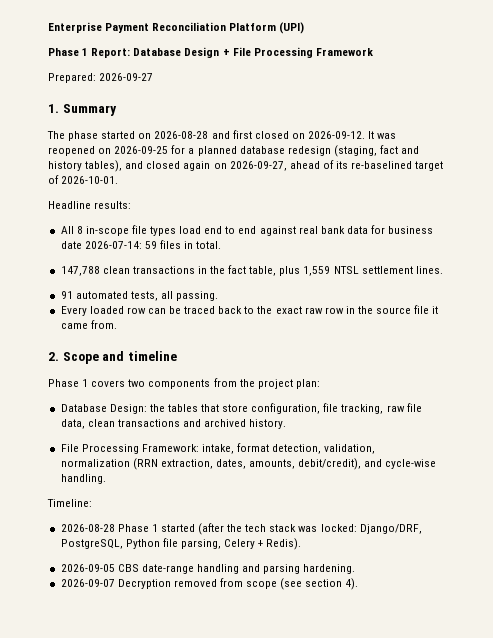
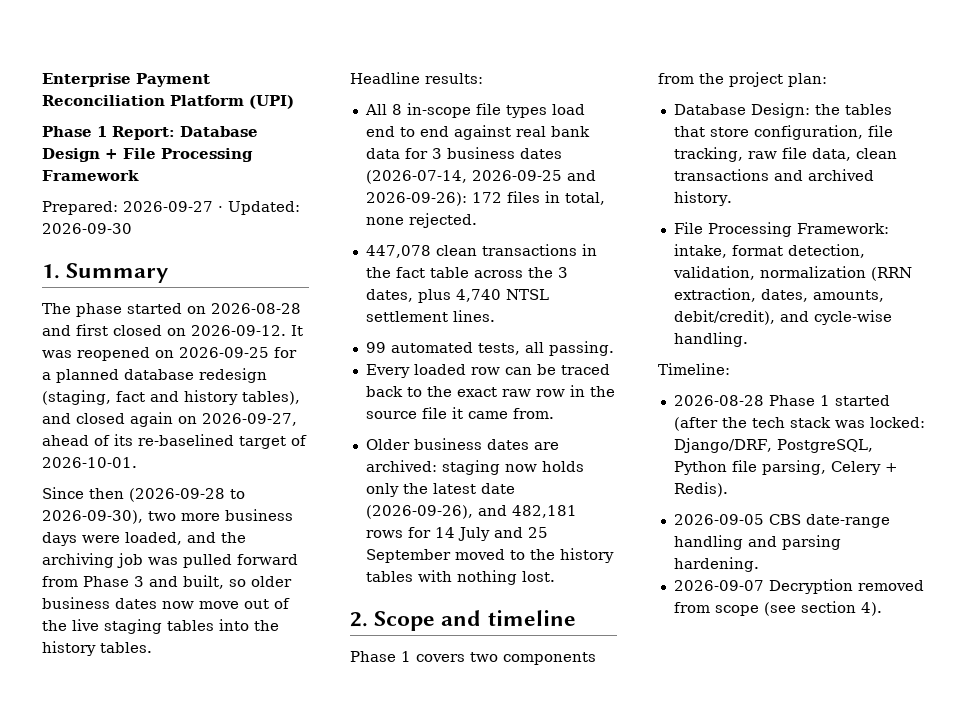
- Prepared: 2026-09-27
+ Prepared: 2026-09-27 · Updated: 2026-09-30
+ Since then (2026-09-28 to 2026-09-30), two more business days were loaded, and the archiving job was pulled forward from Phase 3 and built, so older business dates now move out of the live staging tables into the history tables.
- All 8 in-scope file types load end to end against real bank data for business date 2026-07-14: 59 files in total.
- 147,788 clean transactions in the fact table, plus 1,559 NTSL settlement lines.
+ All 8 in-scope file types load end to end against real bank data for 3 business dates (2026-07-14, 2026-09-25 and 2026-09-26): 172 files in total, none rejected.
+ 447,078 clean transactions in the fact table across the 3 dates, plus 4,740 NTSL settlement lines.
- 91 automated tests, all passing.
+ 99 automated tests, all passing.
+ Older business dates are archived: staging now holds only the latest date (2026-09-26), and 482,181 rows for 14 July and 25 September moved to the history tables with nothing lost.

